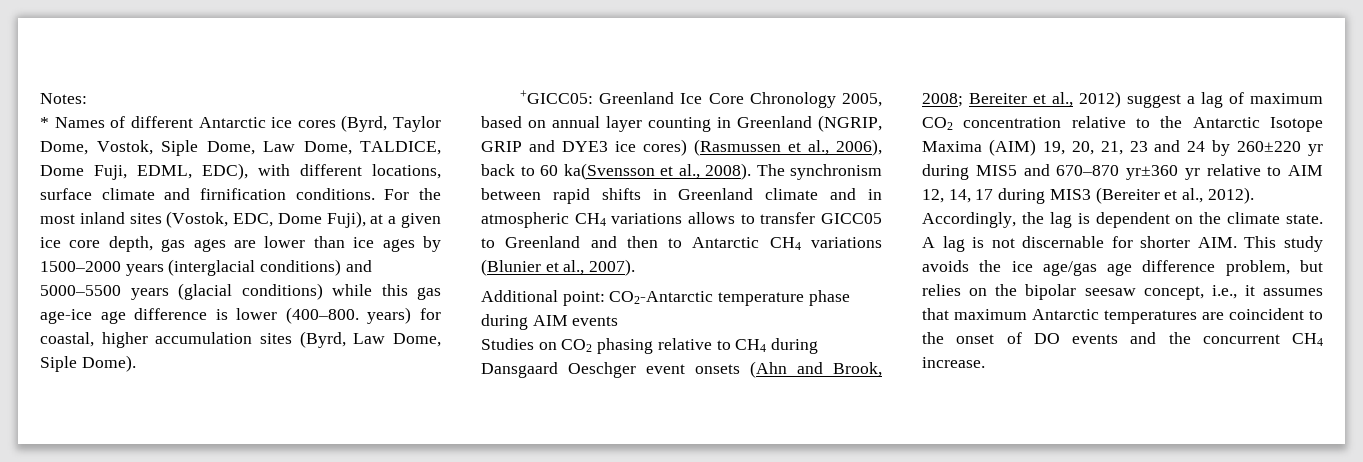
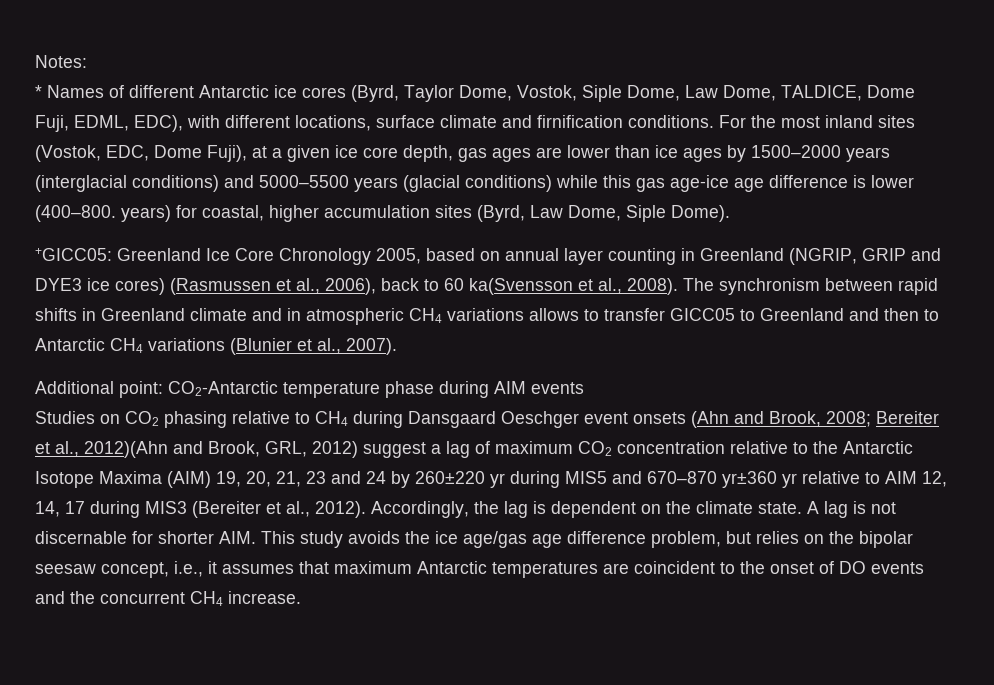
- Bereiter et al., 2012) suggest a lag of maximum CO2 concentration relative to the Antarctic Isotope Maxima (AIM) 19, 20, 21, 23 and 24 by 260±220 yr during MIS5 and 670–870 yr±360 yr relative to AIM 12, 14, 17 during MIS3 (Bereiter et al., 2012).
+ Bereiter et al., 2012)(Ahn and Brook, GRL, 2012) suggest a lag of maximum CO2 concentration relative to the Antarctic Isotope Maxima (AIM) 19, 20, 21, 23 and 24 by 260±220 yr during MIS5 and 670–870 yr±360 yr relative to AIM 12, 14, 17 during MIS3 (Bereiter et al., 2012).

